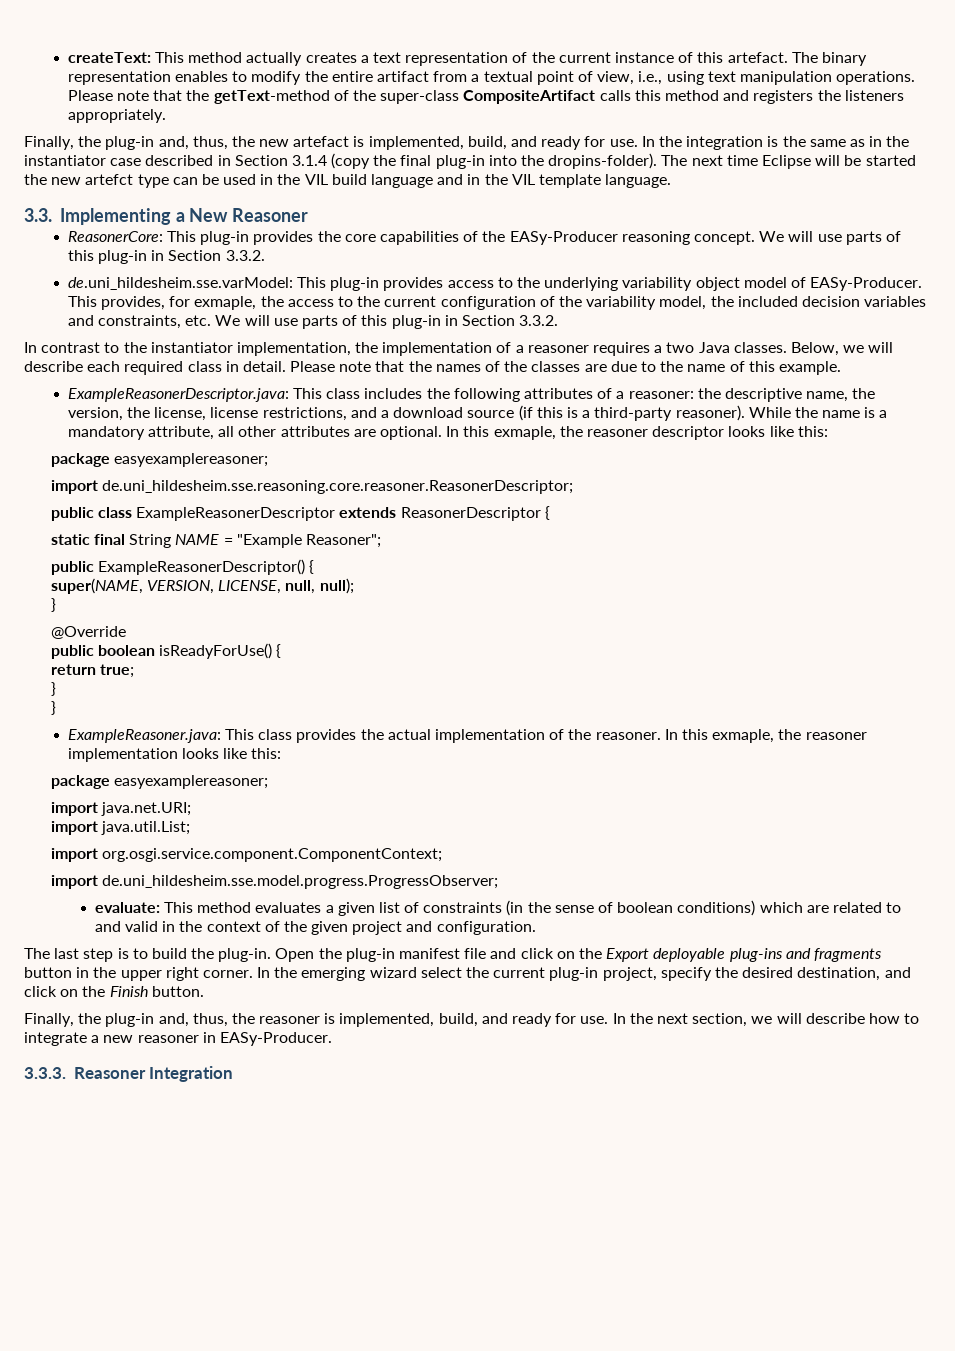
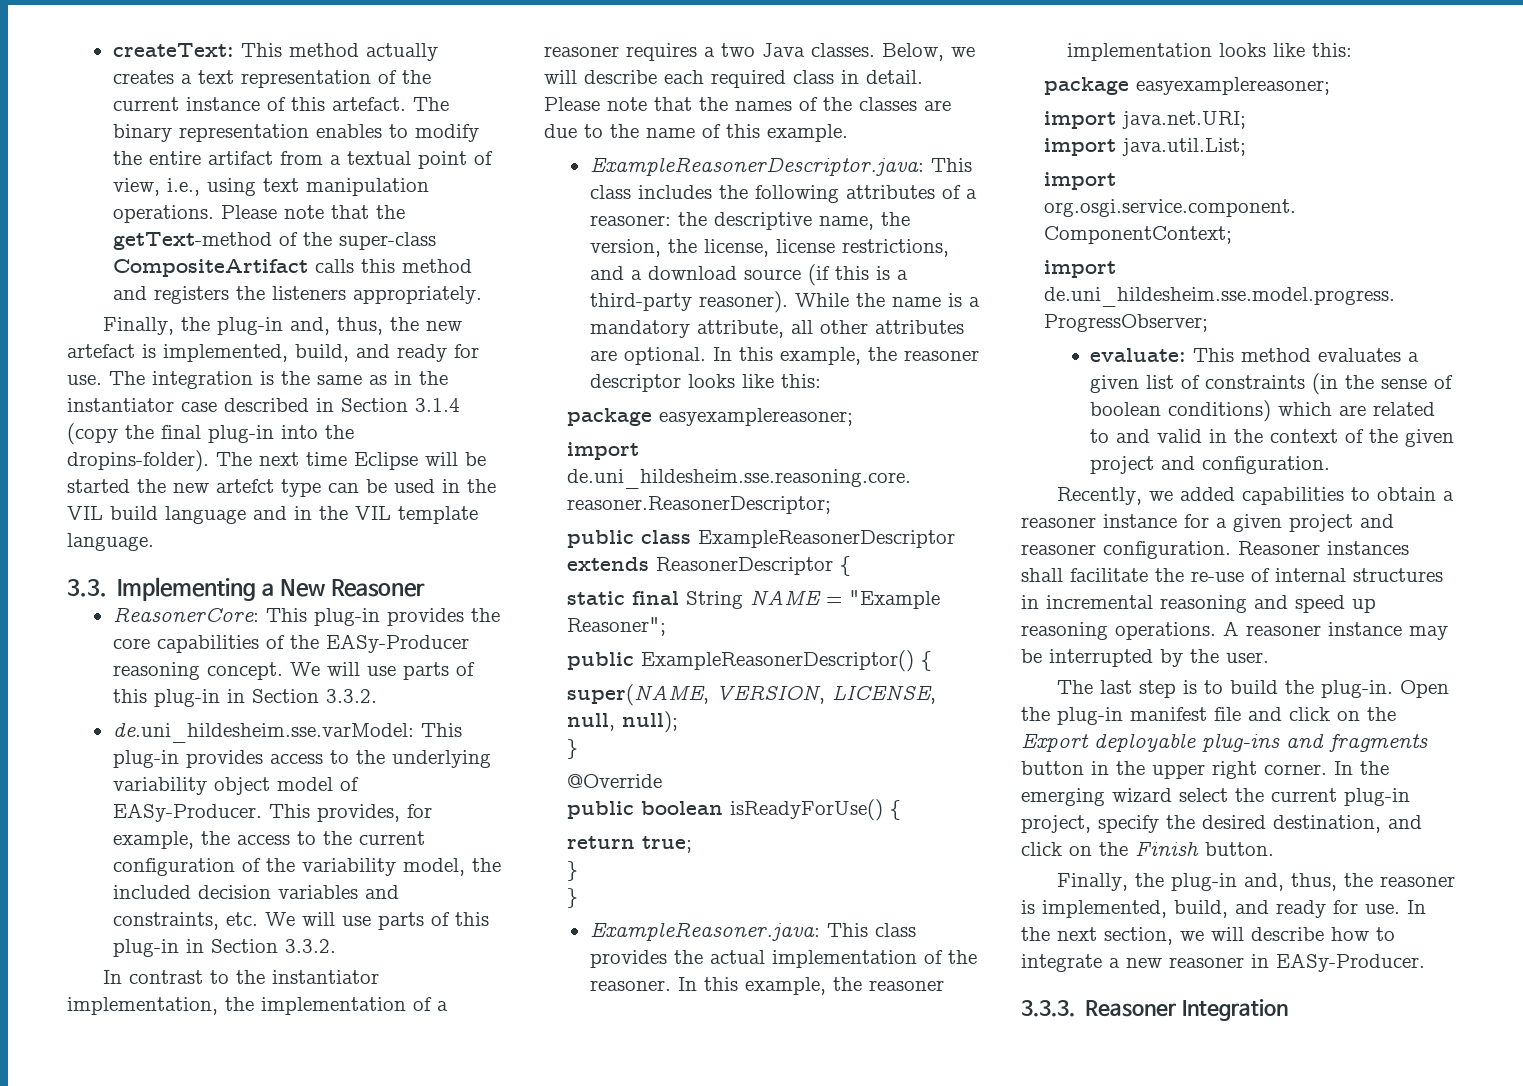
- In the integration is the same as in the instantiator case described in Section 3.1.4 (copy the final plug-in into the dropins-folder).
+ The integration is the same as in the instantiator case described in Section 3.1.4 (copy the final plug-in into the dropins-folder).
- This provides, for exmaple, the access to the current configuration of the variability model, the included decision variables and constraints, etc. We will use parts of this plug-in in Section 3.3.2.
+ This provides, for example, the access to the current configuration of the variability model, the included decision variables and constraints, etc. We will use parts of this plug-in in Section 3.3.2.
- In this exmaple, the reasoner descriptor looks like this:
+ In this example, the reasoner descriptor looks like this:
- In this exmaple, the reasoner implementation looks like this:
+ In this example, the reasoner implementation looks like this:
+ Recently, we added capabilities to obtain a reasoner instance for a given project and reasoner configuration. Reasoner instances shall facilitate the re-use of internal structures in incremental reasoning and speed up reasoning operations. A reasoner instance may be interrupted by the user.

